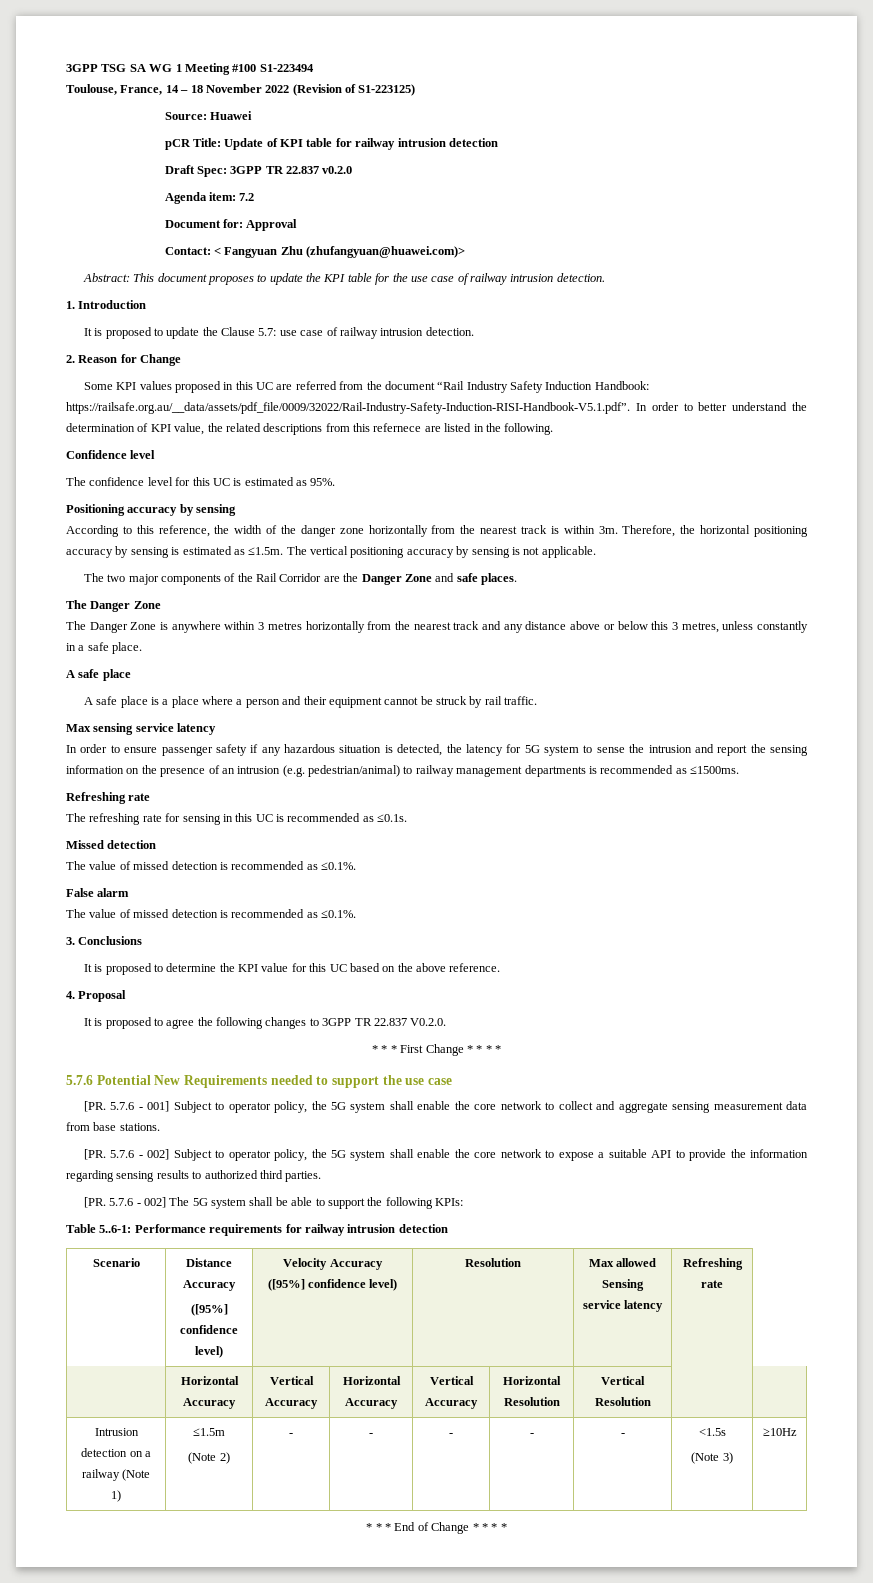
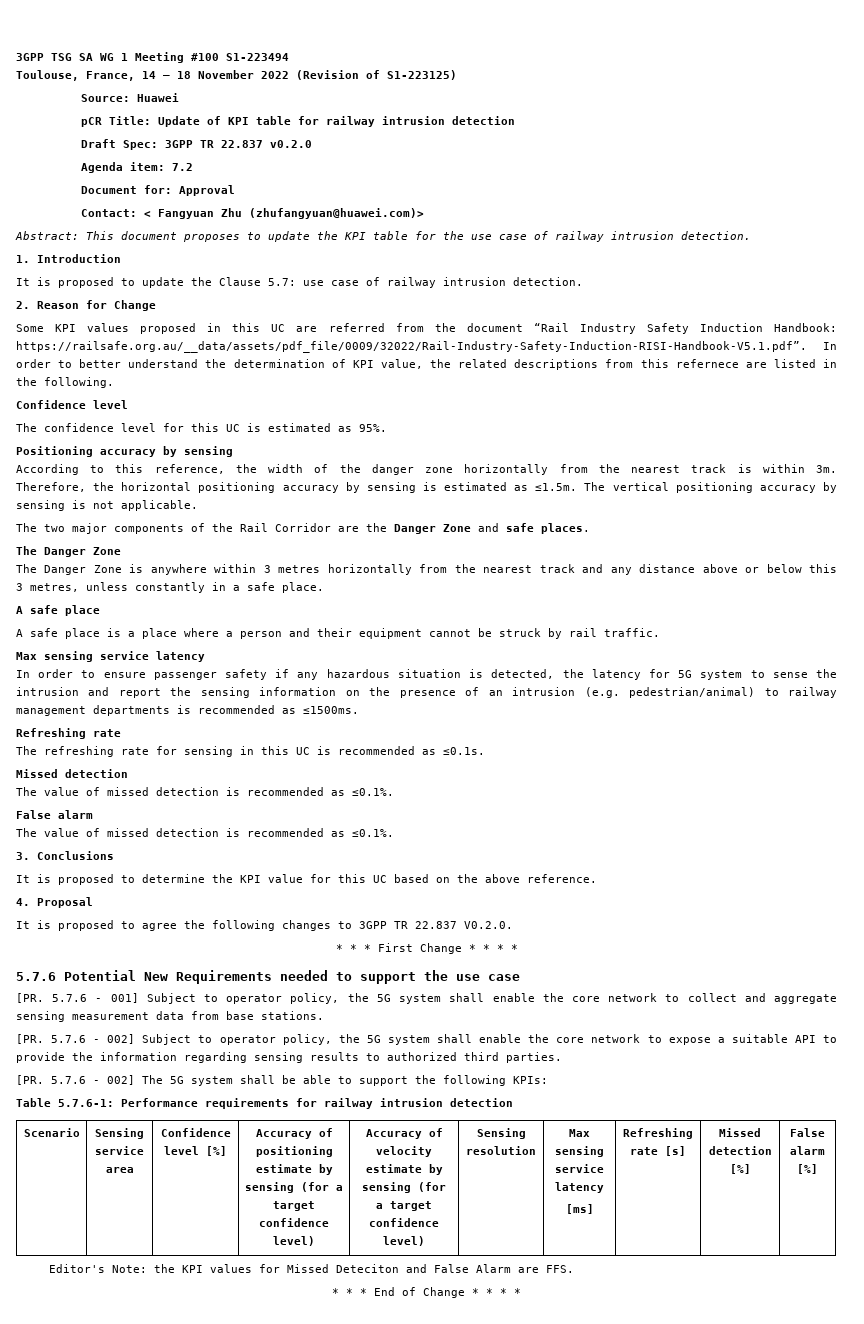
- Table 5..6-1: Performance requirements for railway intrusion detection
+ Table 5.7.6-1: Performance requirements for railway intrusion detection
- Distance Accuracy
- ([95%] confidence level) | Velocity Accuracy
- ([95%] confidence level) | Resolution | Max allowed Sensing service latency | Refreshing rate
- | Horizontal Accuracy | Vertical Accuracy | Horizontal Accuracy | Vertical Accuracy | Horizontal Resolution | Vertical Resolution | |
- Intrusion detection on a railway (Note 1) | ≤1.5m
- (Note 2) | - | - | - | - | - | ˂1.5s
- (Note 3) | ≥10Hz
+ Sensing service area | Confidence level [%] | Accuracy of positioning estimate by sensing (for a target confidence level) | Accuracy of velocity estimate by sensing (for a target confidence level) | Sensing resolution | Max sensing service latency
+ [ms] | Refreshing rate [s] | Missed detection [%] | False alarm [%]
+ Editor's Note: the KPI values for Missed Deteciton and False Alarm are FFS.

